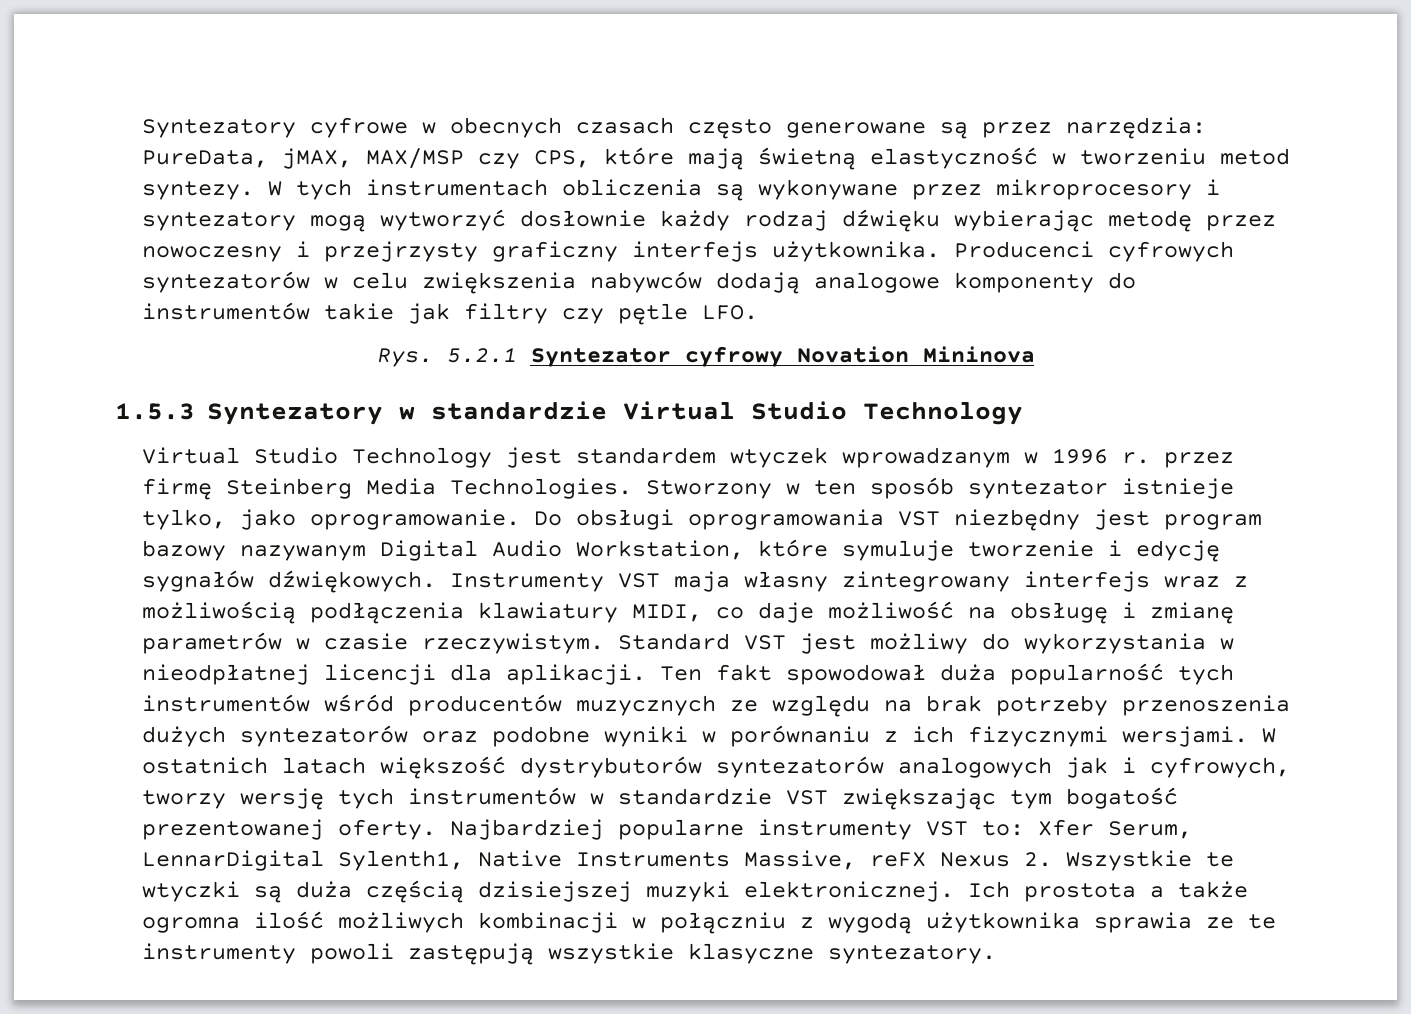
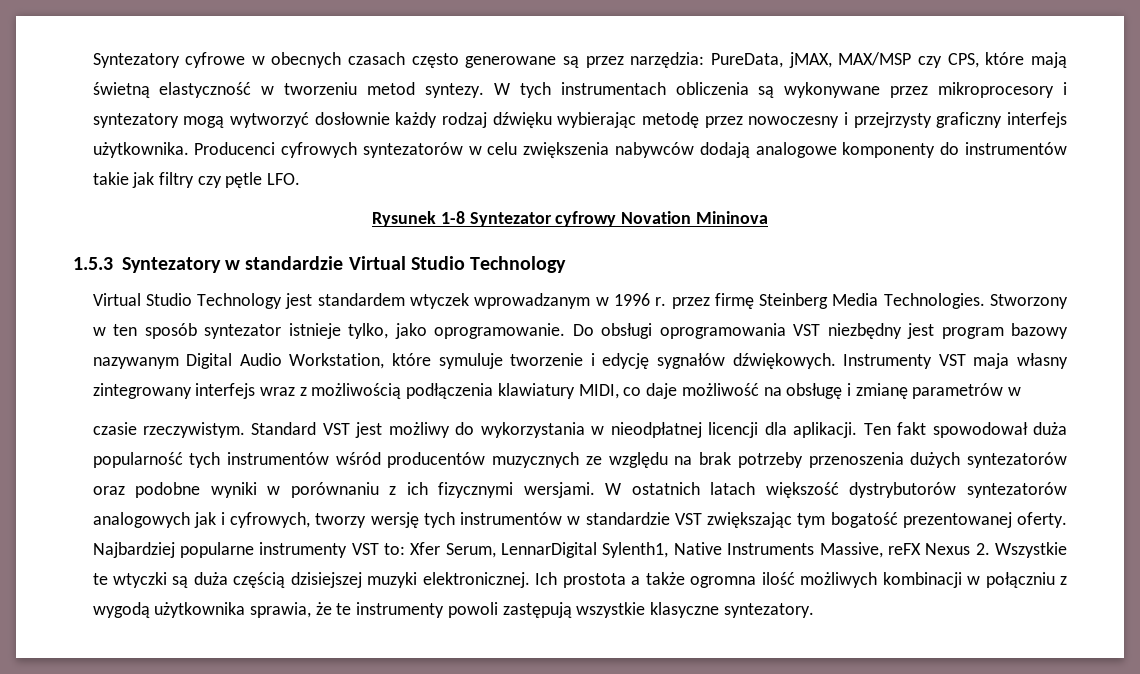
- Rys. 5.2.1 Syntezator cyfrowy Novation Mininova
+ Rysunek 1-8 Syntezator cyfrowy Novation Mininova
- Instrumenty VST maja własny zintegrowany interfejs wraz z możliwością podłączenia klawiatury MIDI, co daje możliwość na obsługę i zmianę parametrów w czasie rzeczywistym.
+ Instrumenty VST maja własny zintegrowany interfejs wraz z możliwością podłączenia klawiatury MIDI, co daje możliwość na obsługę i zmianę parametrów w
+ czasie rzeczywistym.
- Ich prostota a także ogromna ilość możliwych kombinacji w połączniu z wygodą użytkownika sprawia ze te instrumenty powoli zastępują wszystkie klasyczne syntezatory.
+ Ich prostota a także ogromna ilość możliwych kombinacji w połączniu z wygodą użytkownika sprawia, że te instrumenty powoli zastępują wszystkie klasyczne syntezatory.

